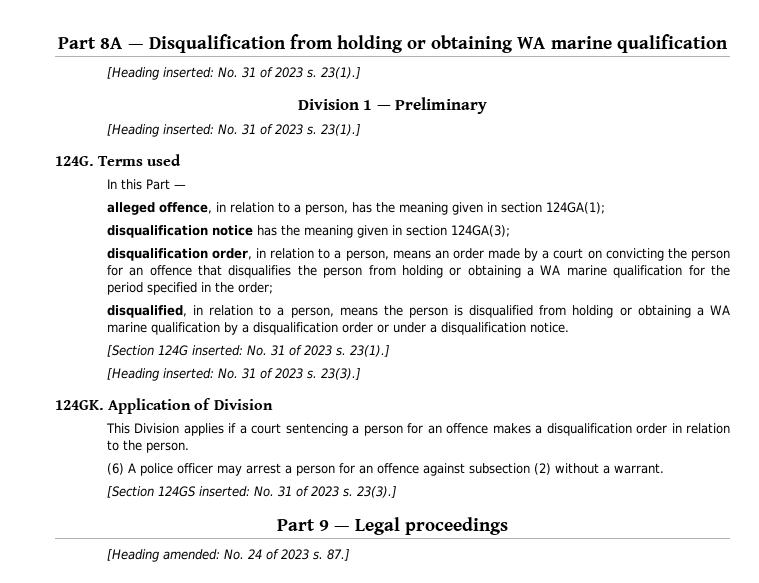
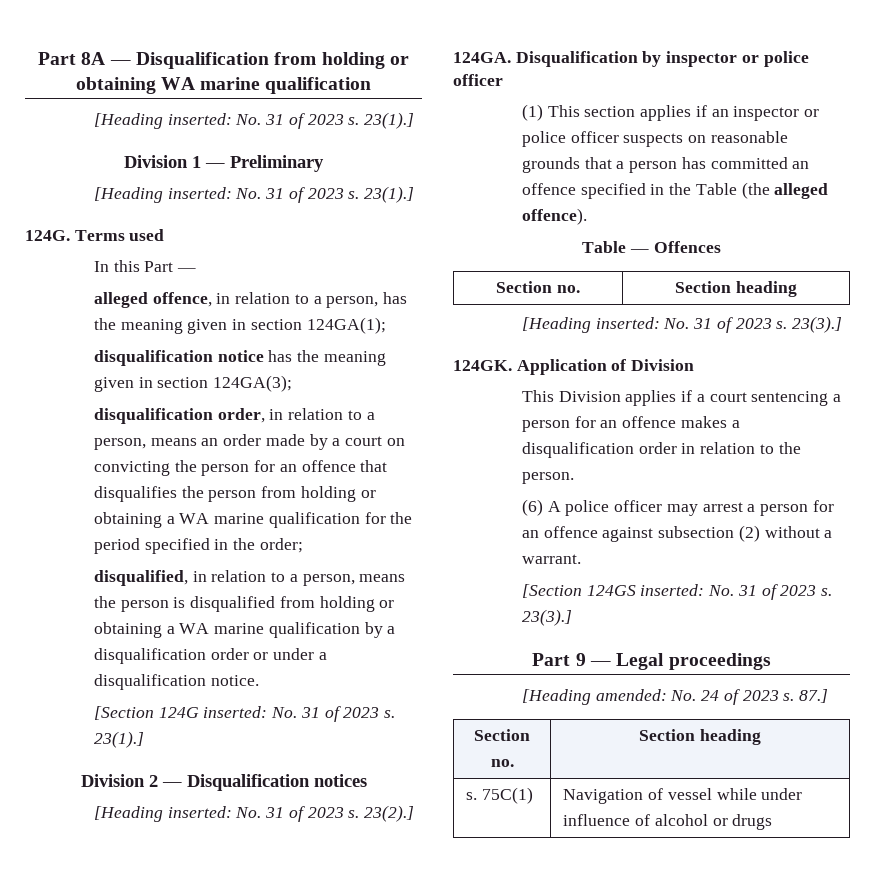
+ Division 2 — Disqualification notices
+ [Heading inserted: No. 31 of 2023 s. 23(2).]
+ 124GA. Disqualification by inspector or police officer
+ (1) This section applies if an inspector or police officer suspects on reasonable grounds that a person has committed an offence specified in the Table (the alleged offence).
+ Table — Offences
+ Section no. | Section heading
  87.]
+ Section no. | Section heading
+ s. 75C(1) | Navigation of vessel while under influence of alcohol or drugs

